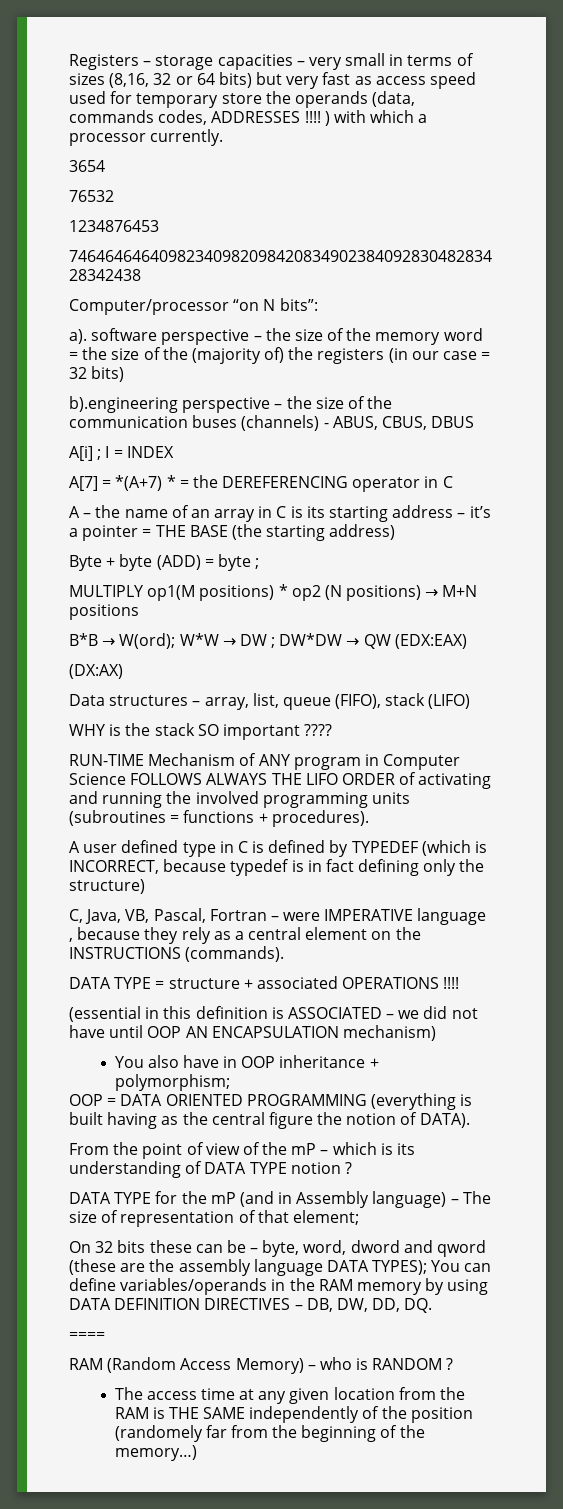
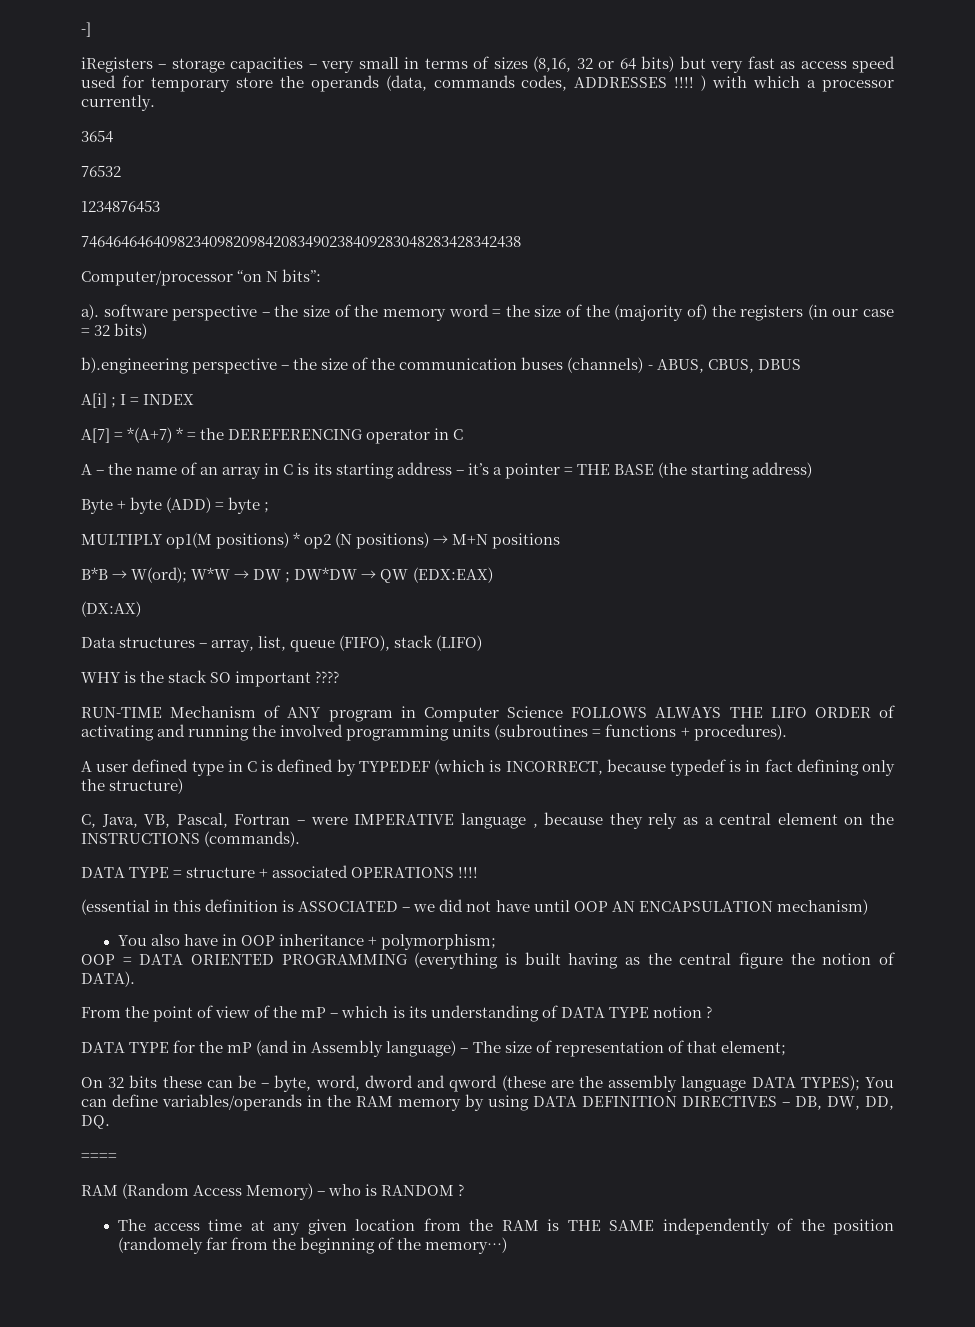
- Registers – storage capacities – very small in terms of sizes (8,16, 32 or 64 bits) but very fast as access speed used for temporary store the operands (data, commands codes, ADDRESSES !!!! ) with which a processor currently.
+ -]
+ iRegisters – storage capacities – very small in terms of sizes (8,16, 32 or 64 bits) but very fast as access speed used for temporary store the operands (data, commands codes, ADDRESSES !!!! ) with which a processor currently.

